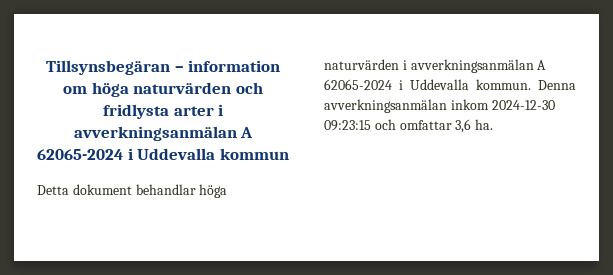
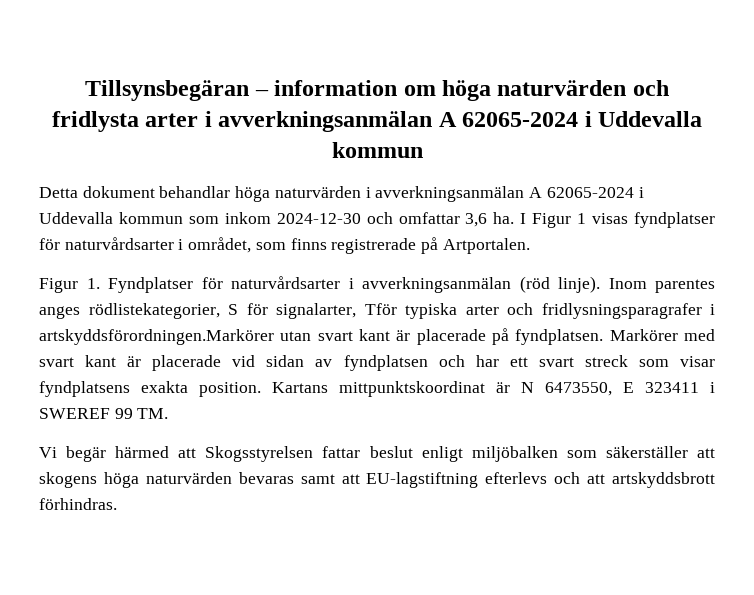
- Detta dokument behandlar höga naturvärden i avverkningsanmälan A 62065-2024 i Uddevalla kommun. Denna avverkningsanmälan inkom 2024-12-30 09:23:15 och omfattar 3,6 ha.
+ Detta dokument behandlar höga naturvärden i avverkningsanmälan A 62065-2024 i Uddevalla kommun som inkom 2024-12-30 och omfattar 3,6 ha.
+ I Figur 1 visas fyndplatser för naturvårdsarter i området, som finns registrerade på Artportalen.
+ Figur 1. Fyndplatser för naturvårdsarter i avverkningsanmälan (röd linje). Inom parentes anges rödlistekategorier, S för signalarter, Tför typiska arter och fridlysningsparagrafer i artskyddsförordningen.Markörer utan svart kant är placerade på fyndplatsen. Markörer med svart kant är placerade vid sidan av fyndplatsen och har ett svart streck som visar fyndplatsens exakta position. Kartans mittpunktskoordinat är N 6473550, E 323411 i SWEREF 99 TM.
+ Vi begär härmed att Skogsstyrelsen fattar beslut enligt miljöbalken som säkerställer att skogens höga naturvärden bevaras samt att EU-lagstiftning efterlevs och att artskyddsbrott förhindras.

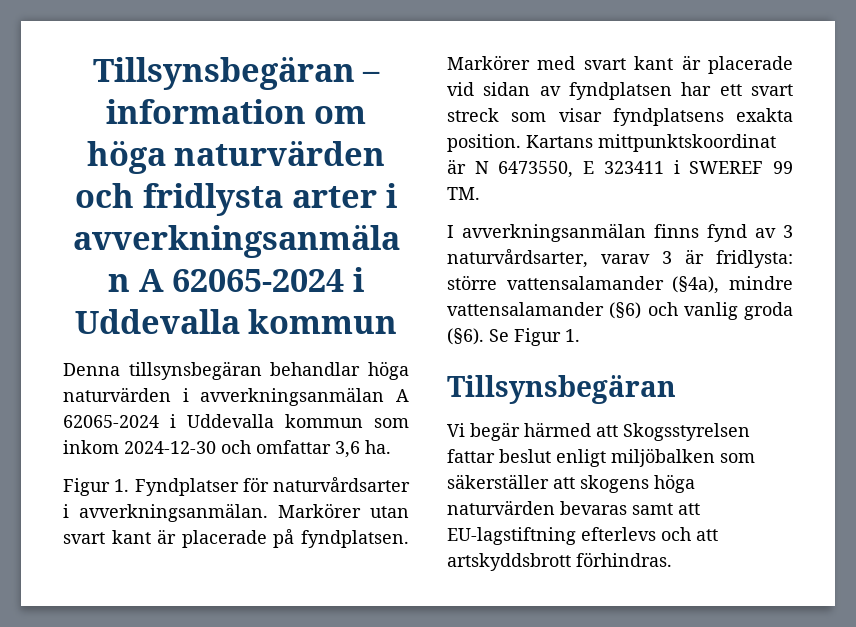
- Detta dokument behandlar höga naturvärden i avverkningsanmälan A 62065-2024 i Uddevalla kommun som inkom 2024-12-30 och omfattar 3,6 ha. I Figur 1 visas fyndplatser för naturvårdsarter i området, som finns registrerade på Artportalen.
+ Denna tillsynsbegäran behandlar höga naturvärden i avverkningsanmälan A 62065-2024 i Uddevalla kommun som inkom 2024-12-30 och omfattar 3,6 ha.
- Figur 1. Fyndplatser för naturvårdsarter i avverkningsanmälan (röd linje). Inom parentes anges rödlistekategorier, S för signalarter, Tför typiska arter och fridlysningsparagrafer i artskyddsförordningen.Markörer utan svart kant är placerade på fyndplatsen.
+ Figur 1. Fyndplatser för naturvårdsarter i avverkningsanmälan. Markörer utan svart kant är placerade på fyndplatsen.
- Markörer med svart kant är placerade vid sidan av fyndplatsen och har ett svart streck som visar fyndplatsens exakta position.
+ Markörer med svart kant är placerade vid sidan av fyndplatsen har ett svart streck som visar fyndplatsens exakta position.
+ I avverkningsanmälan finns fynd av 3 naturvårdsarter, varav 3 är fridlysta: större vattensalamander (§4a), mindre vattensalamander (§6) och vanlig groda (§6). Se Figur 1.
+ Tillsynsbegäran

